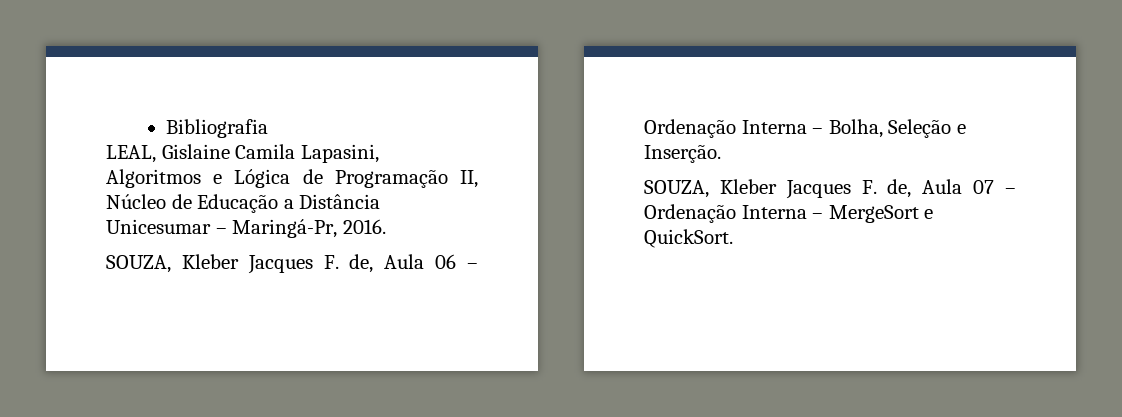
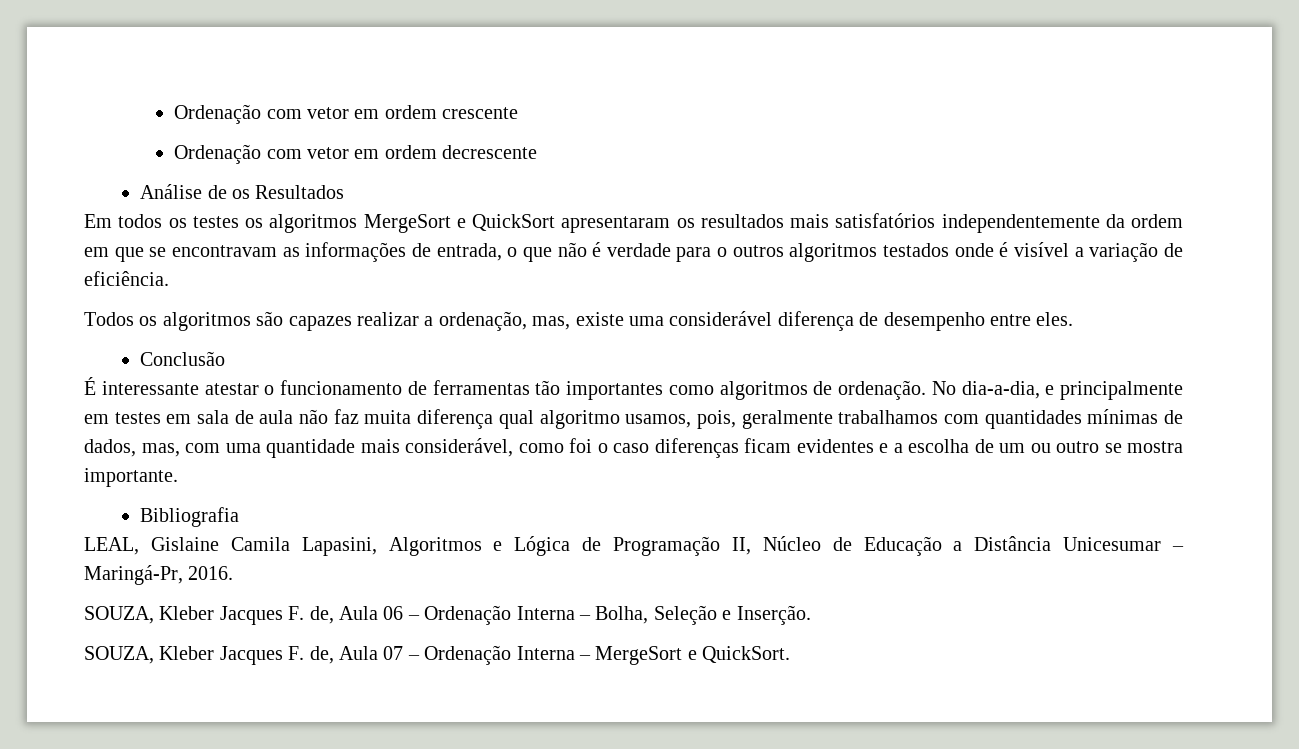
+ Ordenação com vetor em ordem crescente
+ Ordenação com vetor em ordem decrescente
+ Análise de os Resultados
+ Em todos os testes os algoritmos MergeSort e QuickSort apresentaram os resultados mais satisfatórios independentemente da ordem em que se encontravam as informações de entrada, o que não é verdade para o outros algoritmos testados onde é visível a variação de eficiência.
+ Todos os algoritmos são capazes realizar a ordenação, mas, existe uma considerável diferença de desempenho entre eles.
+ Conclusão
+ É interessante atestar o funcionamento de ferramentas tão importantes como algoritmos de ordenação. No dia-a-dia, e principalmente em testes em sala de aula não faz muita diferença qual algoritmo usamos, pois, geralmente trabalhamos com quantidades mínimas de dados, mas, com uma quantidade mais considerável, como foi o caso diferenças ficam evidentes e a escolha de um ou outro se mostra importante.

